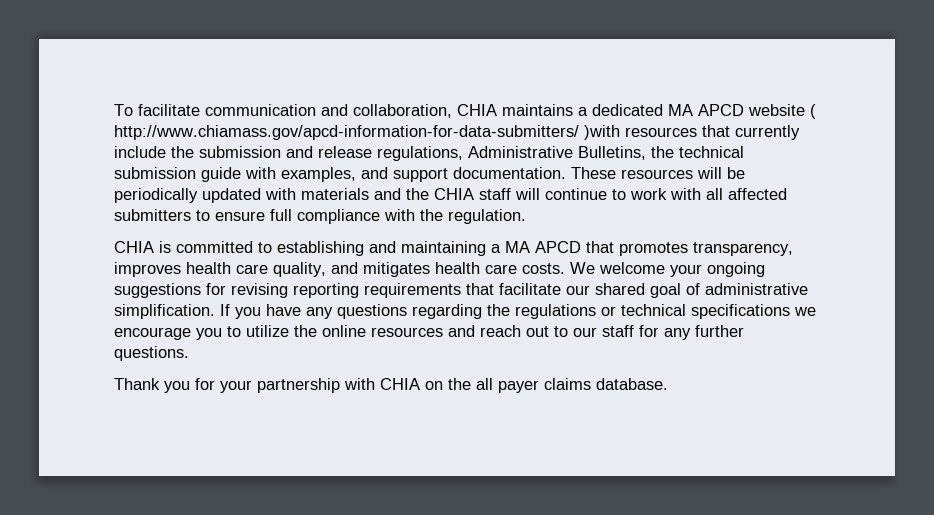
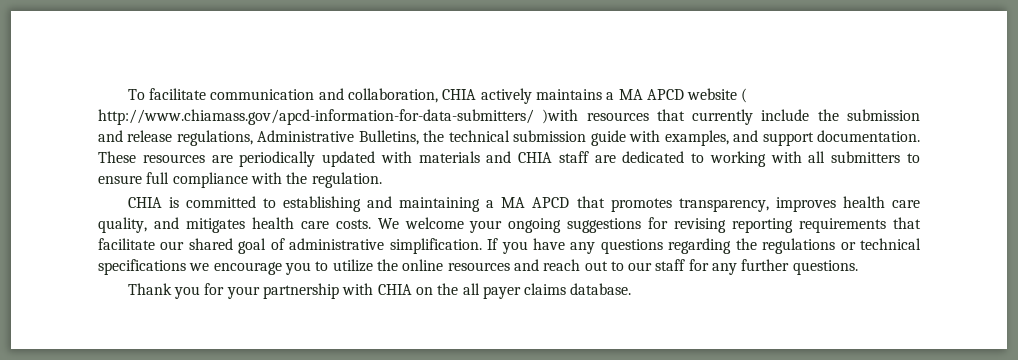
- To facilitate communication and collaboration, CHIA maintains a dedicated MA APCD website ( http://www.chiamass.gov/apcd-information-for-data-submitters/ )with resources that currently include the submission and release regulations, Administrative Bulletins, the technical submission guide with examples, and support documentation.
+ To facilitate communication and collaboration, CHIA actively maintains a MA APCD website ( http://www.chiamass.gov/apcd-information-for-data-submitters/ )with resources that currently include the submission and release regulations, Administrative Bulletins, the technical submission guide with examples, and support documentation.
- These resources will be periodically updated with materials and the CHIA staff will continue to work with all affected submitters to ensure full compliance with the regulation.
+ These resources are periodically updated with materials and CHIA staff are dedicated to working with all submitters to ensure full compliance with the regulation.

